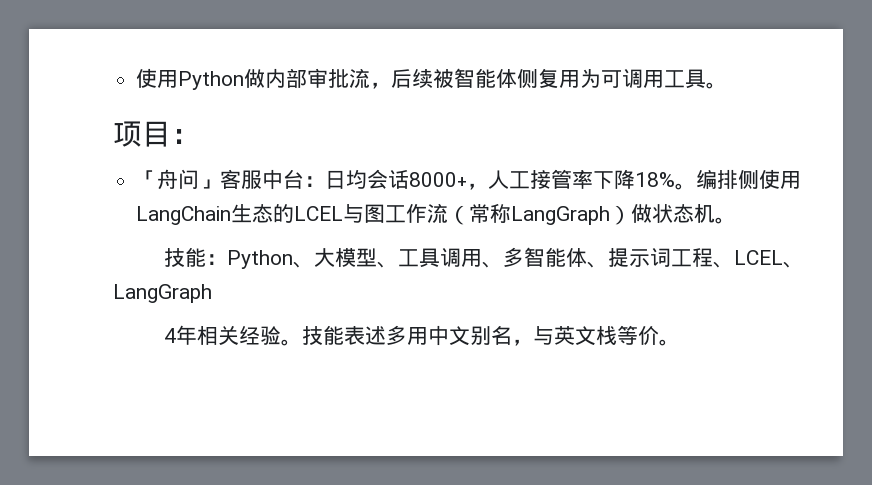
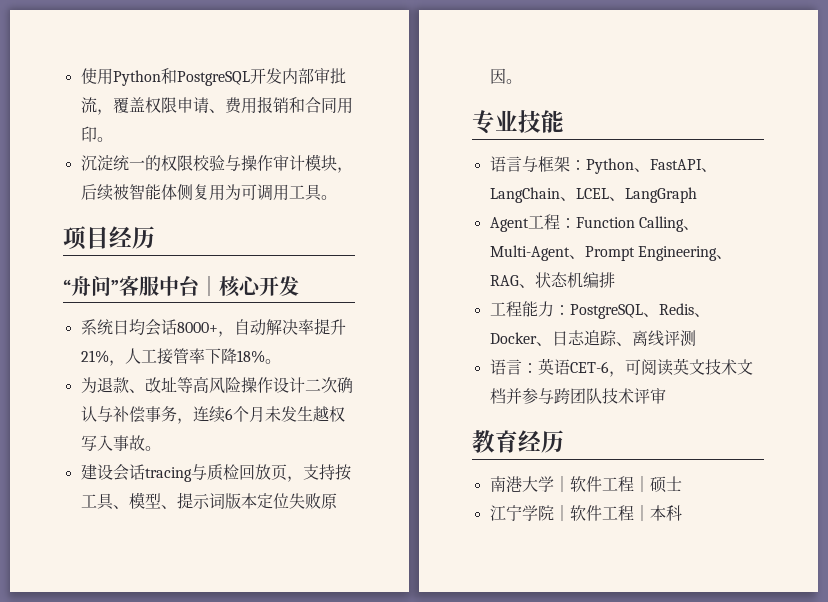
- 使用Python做内部审批流，后续被智能体侧复用为可调用工具。
+ 使用Python和PostgreSQL开发内部审批流，覆盖权限申请、费用报销和合同用印。
+ 沉淀统一的权限校验与操作审计模块，后续被智能体侧复用为可调用工具。
- 项目：
- 「舟问」客服中台：日均会话8000+，人工接管率下降18%。编排侧使用LangChain生态的LCEL与图工作流（常称LangGraph）做状态机。
- 技能：Python、大模型、工具调用、多智能体、提示词工程、LCEL、LangGraph
- 4年相关经验。技能表述多用中文别名，与英文栈等价。
+ 项目经历
+ “舟问”客服中台｜核心开发
+ 系统日均会话8000+，自动解决率提升21%，人工接管率下降18%。
+ 为退款、改址等高风险操作设计二次确认与补偿事务，连续6个月未发生越权写入事故。
+ 建设会话tracing与质检回放页，支持按工具、模型、提示词版本定位失败原因。
+ 专业技能
+ 语言与框架：Python、FastAPI、LangChain、LCEL、LangGraph
+ Agent工程：Function Calling、Multi-Agent、Prompt Engineering、RAG、状态机编排
+ 工程能力：PostgreSQL、Redis、Docker、日志追踪、离线评测
+ 语言：英语CET-6，可阅读英文技术文档并参与跨团队技术评审
+ 教育经历
+ 南港大学｜软件工程｜硕士
+ 江宁学院｜软件工程｜本科

